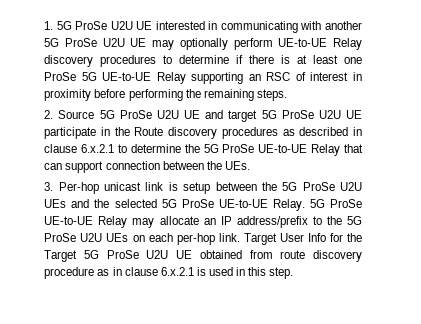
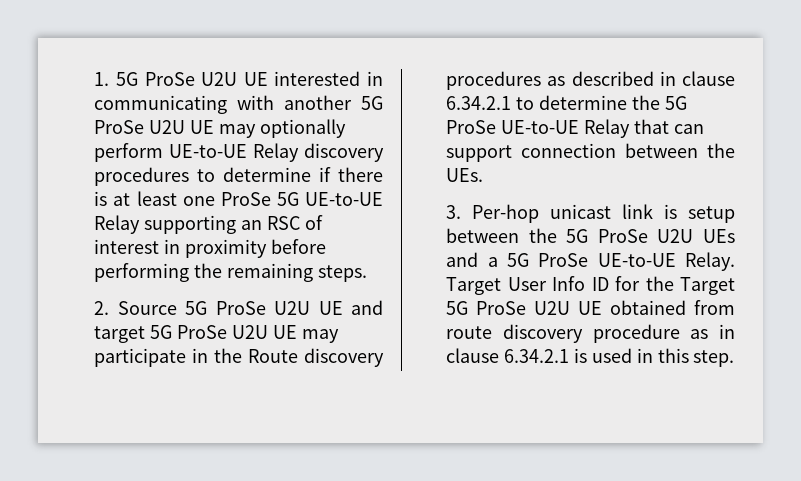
- 2. Source 5G ProSe U2U UE and target 5G ProSe U2U UE participate in the Route discovery procedures as described in clause 6.x.2.1 to determine the 5G ProSe UE-to-UE Relay that can support connection between the UEs.
+ 2. Source 5G ProSe U2U UE and target 5G ProSe U2U UE may participate in the Route discovery procedures as described in clause 6.34.2.1 to determine the 5G ProSe UE-to-UE Relay that can support connection between the UEs.
- 3. Per-hop unicast link is setup between the 5G ProSe U2U UEs and the selected 5G ProSe UE-to-UE Relay.
+ 3. Per-hop unicast link is setup between the 5G ProSe U2U UEs and a 5G ProSe UE-to-UE Relay.
- 5G ProSe UE-to-UE Relay may allocate an IP address/prefix to the 5G ProSe U2U UEs on each per-hop link.
- Target User Info for the Target 5G ProSe U2U UE obtained from route discovery procedure as in clause 6.x.2.1 is used in this step.
+ Target User Info ID for the Target 5G ProSe U2U UE obtained from route discovery procedure as in clause 6.34.2.1 is used in this step.

